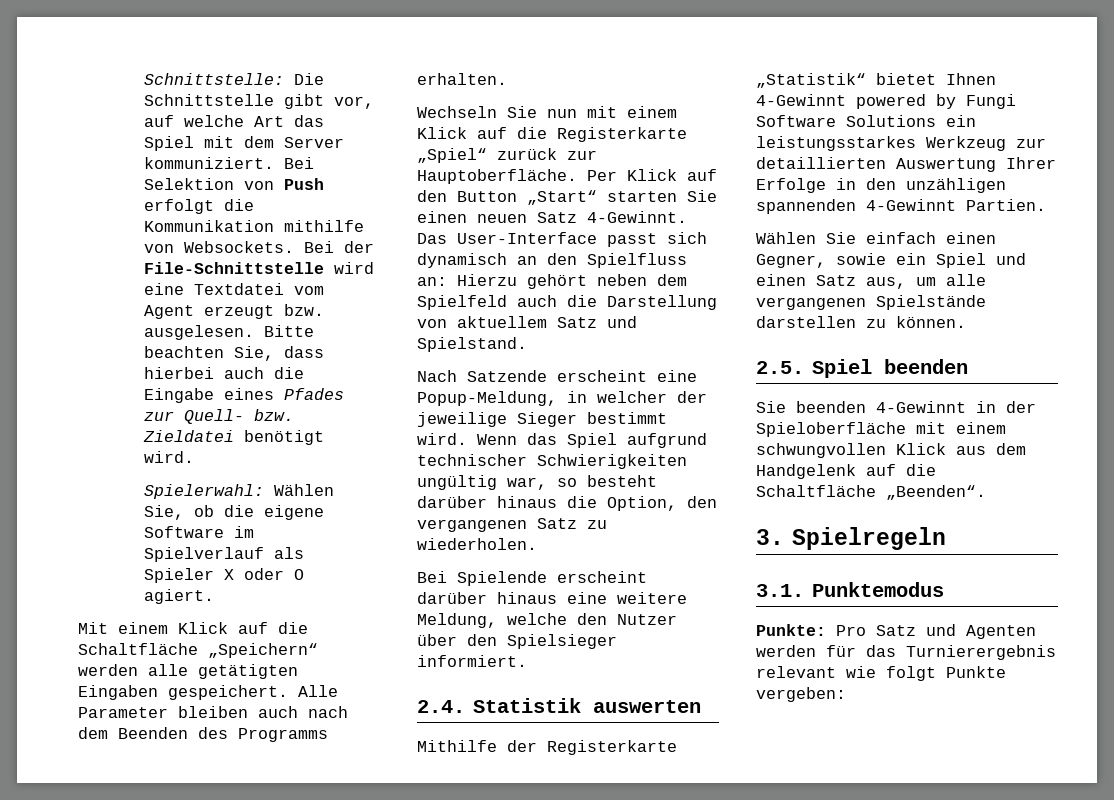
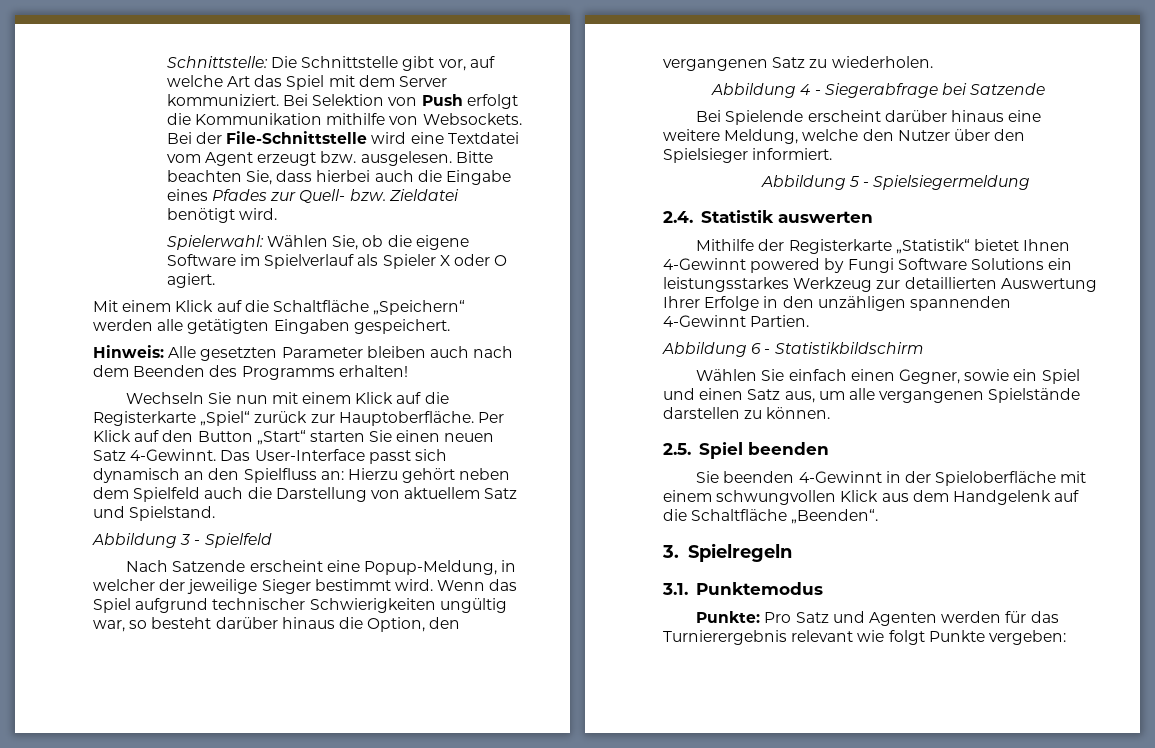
- Mit einem Klick auf die Schaltfläche „Speichern“ werden alle getätigten Eingaben gespeichert. Alle Parameter bleiben auch nach dem Beenden des Programms erhalten.
+ Mit einem Klick auf die Schaltfläche „Speichern“ werden alle getätigten Eingaben gespeichert.
+ Hinweis: Alle gesetzten Parameter bleiben auch nach dem Beenden des Programms erhalten!
+ Abbildung 3 - Spielfeld
+ Abbildung 4 - Siegerabfrage bei Satzende
+ Abbildung 5 - Spielsiegermeldung
+ Abbildung 6 - Statistikbildschirm

